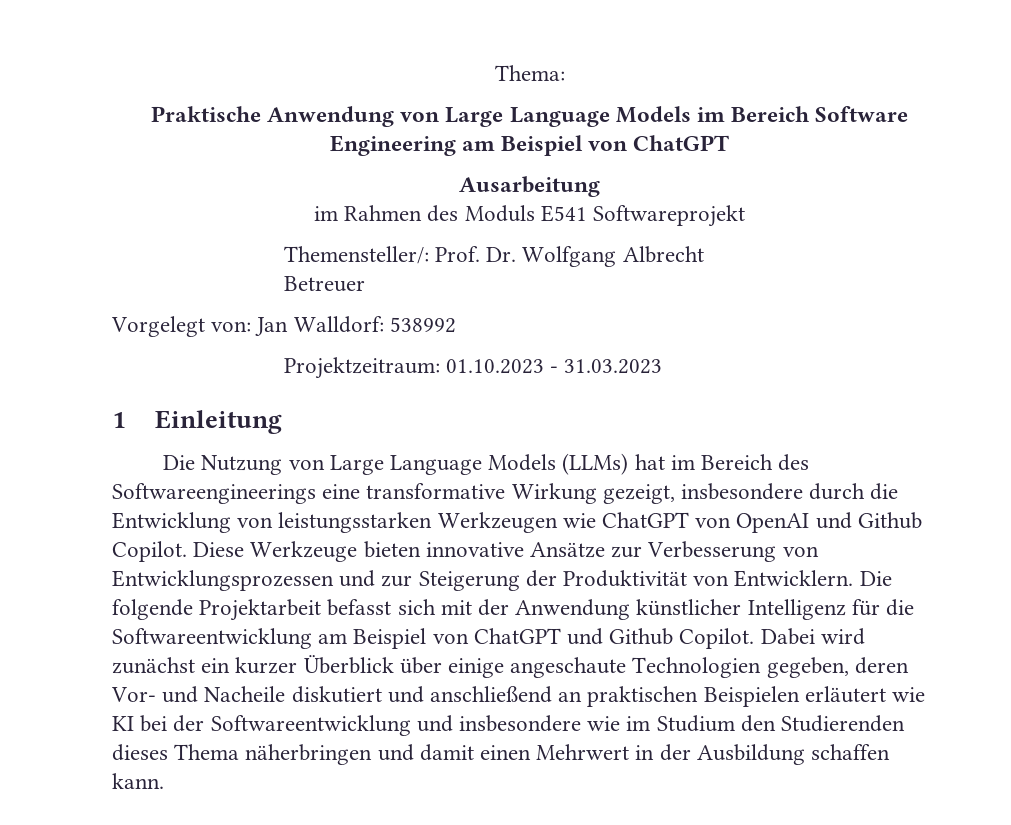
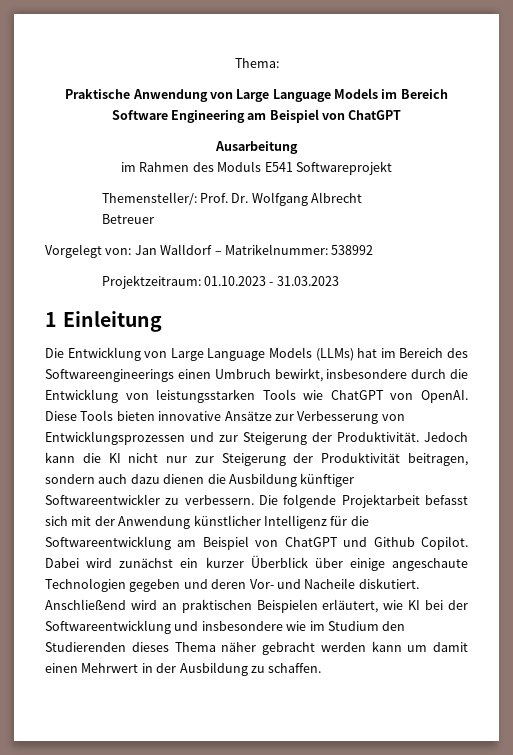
- Vorgelegt von: Jan Walldorf: 538992
+ Vorgelegt von: Jan Walldorf – Matrikelnummer: 538992
- Die Nutzung von Large Language Models (LLMs) hat im Bereich des Softwareengineerings eine transformative Wirkung gezeigt, insbesondere durch die Entwicklung von leistungsstarken Werkzeugen wie ChatGPT von OpenAI und Github Copilot. Diese Werkzeuge bieten innovative Ansätze zur Verbesserung von Entwicklungsprozessen und zur Steigerung der Produktivität von Entwicklern.
+ Die Entwicklung von Large Language Models (LLMs) hat im Bereich des Softwareengineerings einen Umbruch bewirkt, insbesondere durch die Entwicklung von leistungsstarken Tools wie ChatGPT von OpenAI. Diese Tools bieten innovative Ansätze zur Verbesserung von Entwicklungsprozessen und zur Steigerung der Produktivität. Jedoch kann die KI nicht nur zur Steigerung der Produktivität beitragen, sondern auch dazu dienen die Ausbildung künftiger Softwareentwickler zu verbessern.
- Dabei wird zunächst ein kurzer Überblick über einige angeschaute Technologien gegeben, deren Vor- und Nacheile diskutiert und anschließend an praktischen Beispielen erläutert wie KI bei der Softwareentwicklung und insbesondere wie im Studium den Studierenden dieses Thema näherbringen und damit einen Mehrwert in der Ausbildung schaffen kann.
+ Dabei wird zunächst ein kurzer Überblick über einige angeschaute Technologien gegeben und deren Vor- und Nacheile diskutiert. Anschließend wird an praktischen Beispielen erläutert, wie KI bei der Softwareentwicklung und insbesondere wie im Studium den Studierenden dieses Thema näher gebracht werden kann um damit einen Mehrwert in der Ausbildung zu schaffen.

